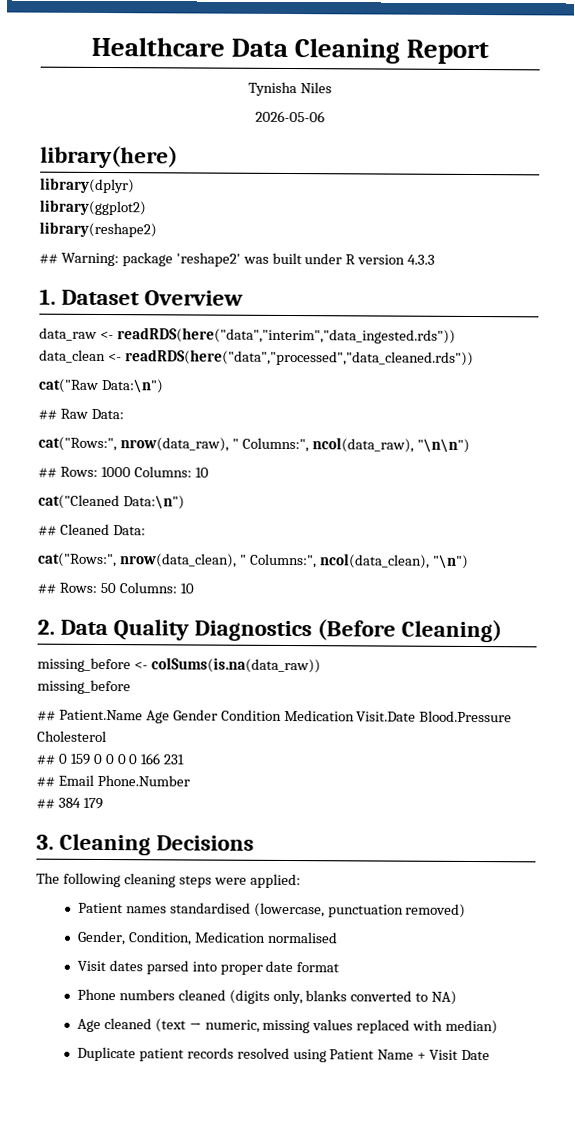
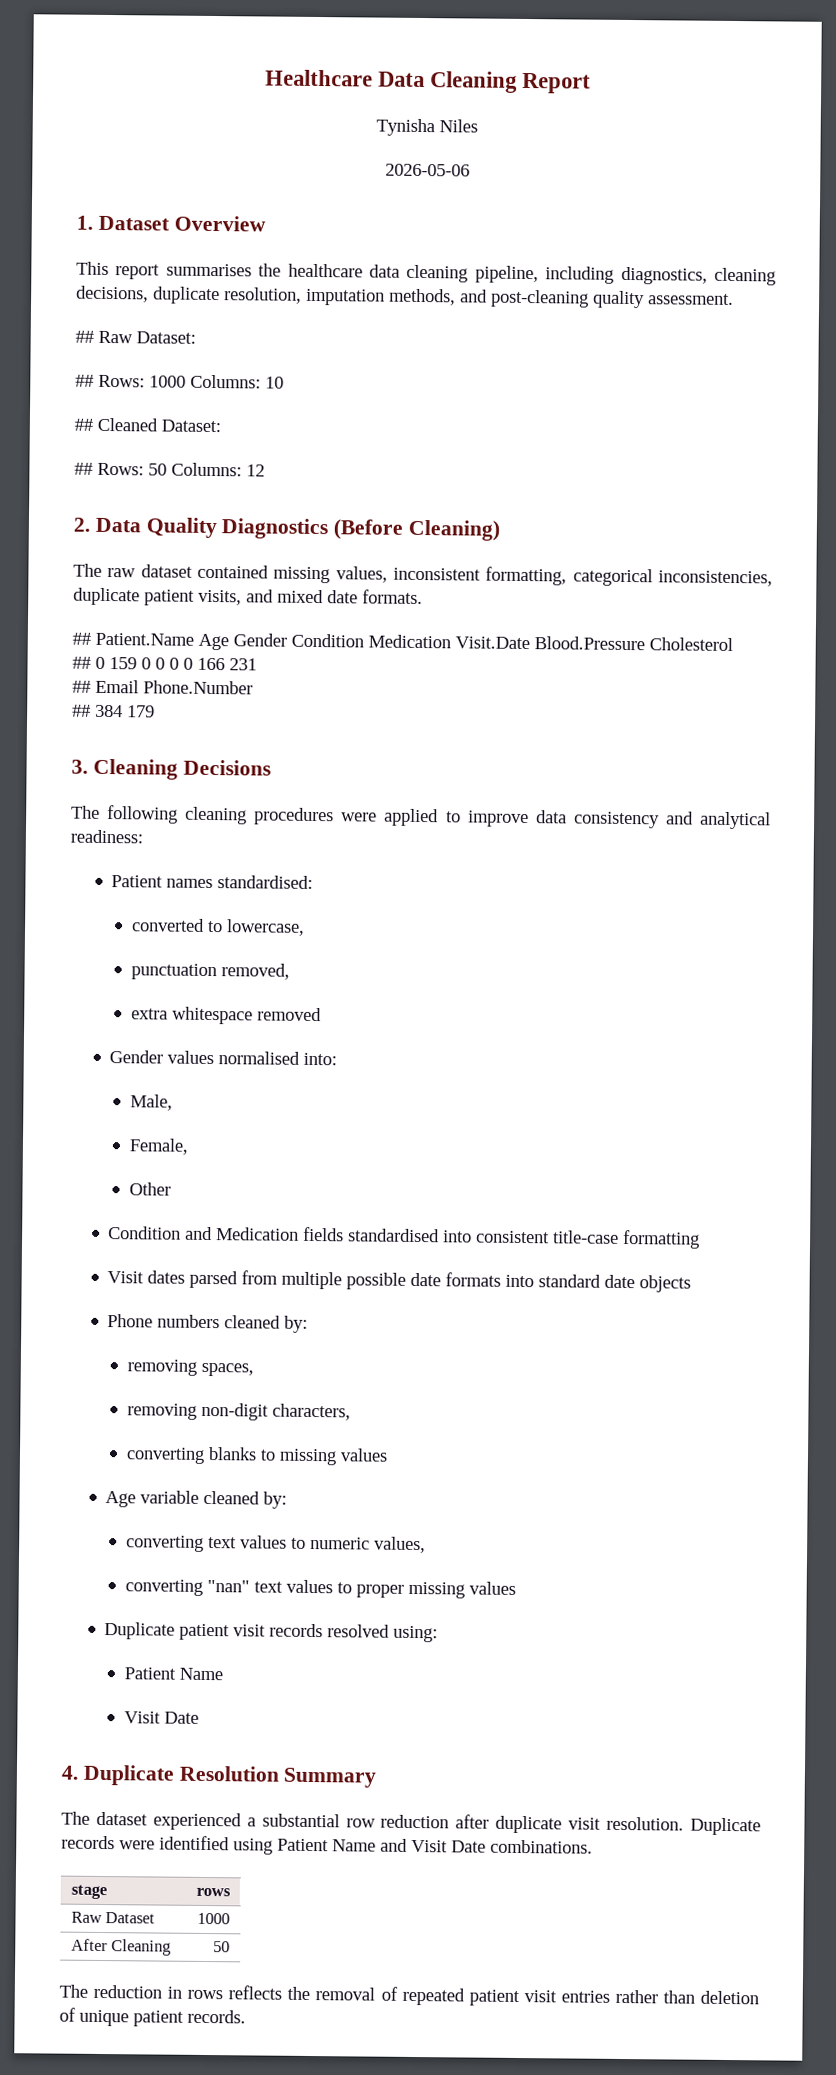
- library(here)
- library(dplyr)
- library(ggplot2)
- library(reshape2)
- ## Warning: package 'reshape2' was built under R version 4.3.3
  1. Dataset Overview
- data_raw <- readRDS(here("data","interim","data_ingested.rds"))
- data_clean <- readRDS(here("data","processed","data_cleaned.rds"))
- cat("Raw Data:\n")
- ## Raw Data:
- cat("Rows:", nrow(data_raw), " Columns:", ncol(data_raw), "\n\n")
+ This report summarises the healthcare data cleaning pipeline, including diagnostics, cleaning decisions, duplicate resolution, imputation methods, and post-cleaning quality assessment.
+ ## Raw Dataset:
- cat("Cleaned Data:\n")
- ## Cleaned Data:
- cat("Rows:", nrow(data_clean), " Columns:", ncol(data_clean), "\n")
+ ## Cleaned Dataset:
- ## Rows: 50 Columns: 10
+ ## Rows: 50 Columns: 12
- missing_before <- colSums(is.na(data_raw))
- missing_before
+ The raw dataset contained missing values, inconsistent formatting, categorical inconsistencies, duplicate patient visits, and mixed date formats.
- The following cleaning steps were applied:
- Patient names standardised (lowercase, punctuation removed)
- Gender, Condition, Medication normalised
- Visit dates parsed into proper date format
- Phone numbers cleaned (digits only, blanks converted to NA)
- Age cleaned (text → numeric, missing values replaced with median)
+ The following cleaning procedures were applied to improve data consistency and analytical readiness:
+ Patient names standardised:
+ converted to lowercase,
+ punctuation removed,
+ extra whitespace removed
+ Gender values normalised into:
+ Male,
+ Female,
+ Other
+ Condition and Medication fields standardised into consistent title-case formatting
+ Visit dates parsed from multiple possible date formats into standard date objects
+ Phone numbers cleaned by:
+ removing spaces,
+ removing non-digit characters,
+ converting blanks to missing values
+ Age variable cleaned by:
+ converting text values to numeric values,
+ converting "nan" text values to proper missing values
- Duplicate patient records resolved using Patient Name + Visit Date
+ Duplicate patient visit records resolved using:
+ Patient Name
+ Visit Date
+ 4. Duplicate Resolution Summary
+ The dataset experienced a substantial row reduction after duplicate visit resolution. Duplicate records were identified using Patient Name and Visit Date combinations.
+ stage | rows
+ Raw Dataset | 1000
+ After Cleaning | 50
+ The reduction in rows reflects the removal of repeated patient visit entries rather than deletion of unique patient records.

